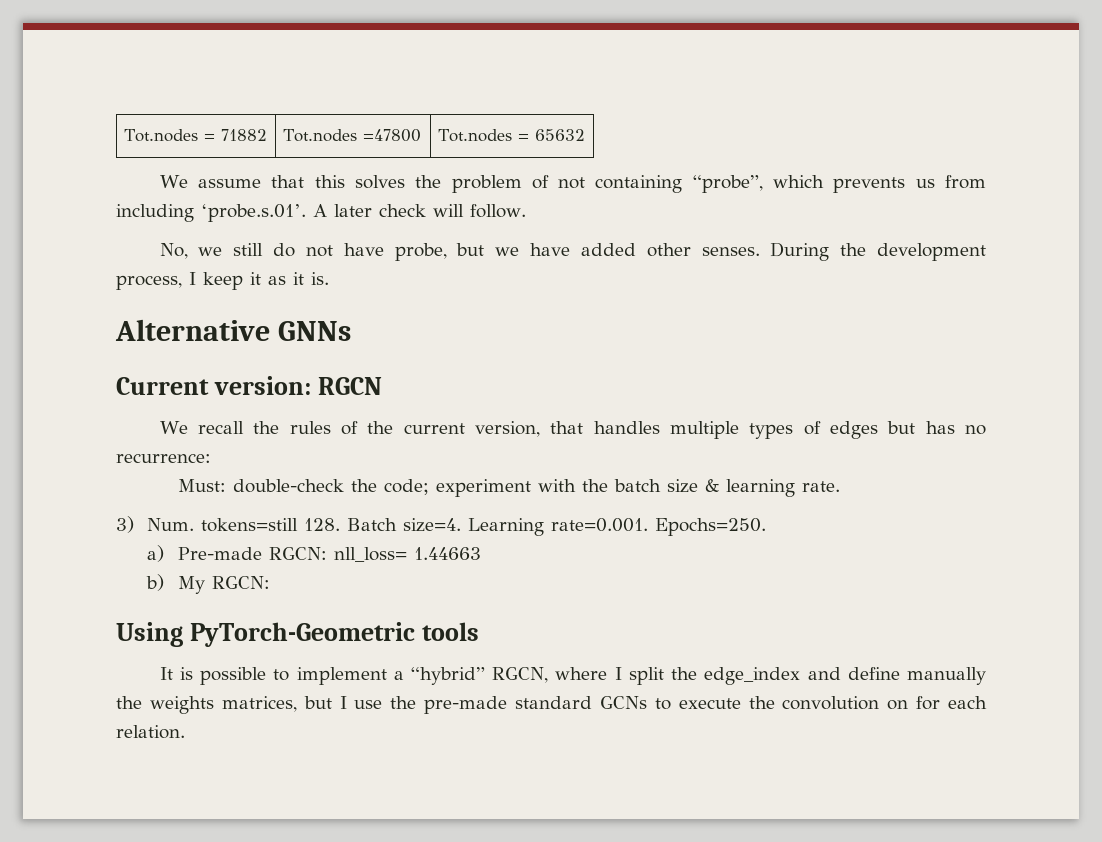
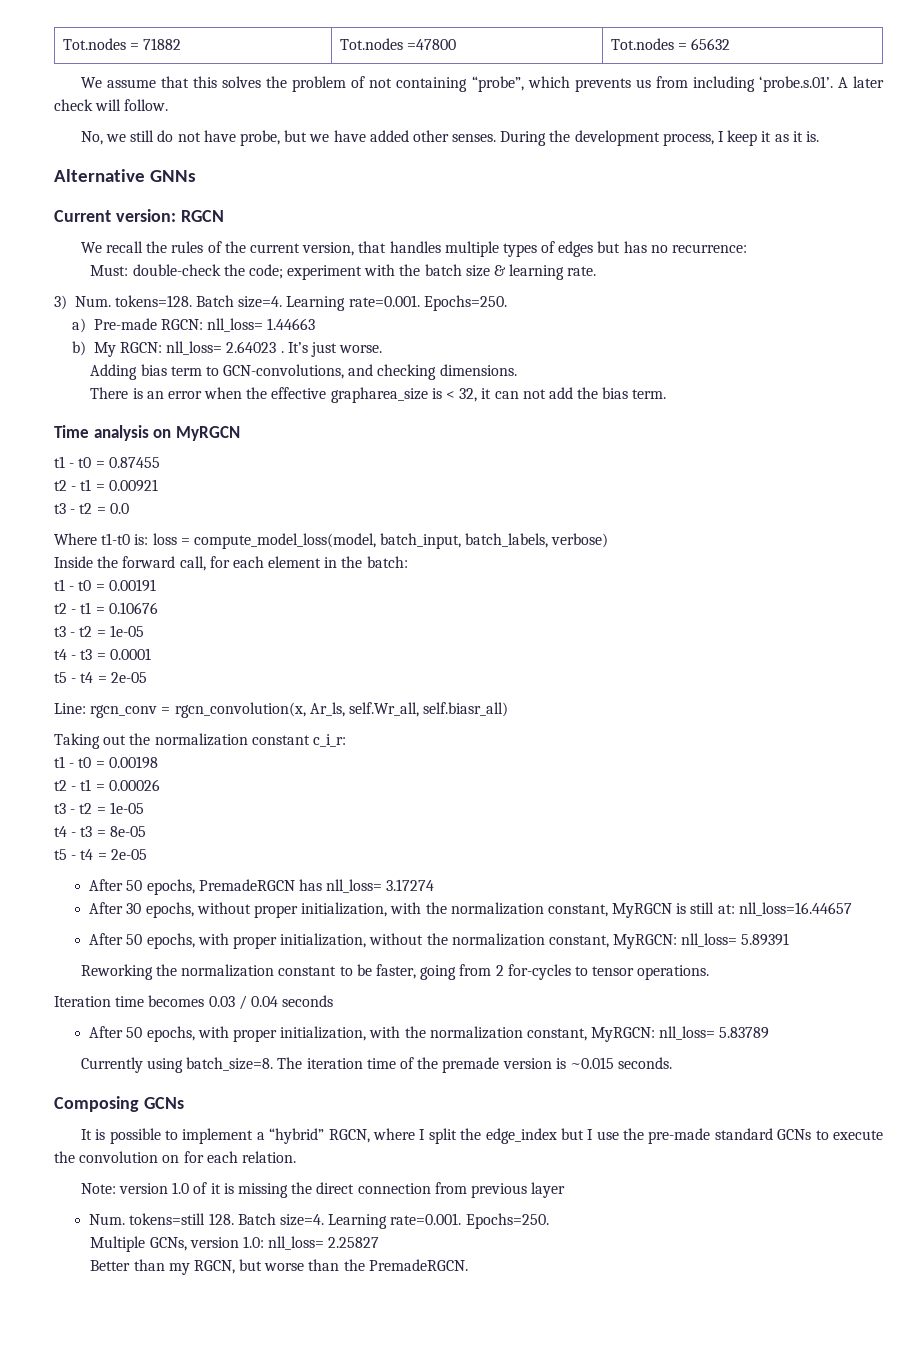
- 3) Num. tokens=still 128. Batch size=4.
+ 3) Num. tokens=128. Batch size=4.
- b) My RGCN:
- Using PyTorch-Geometric tools
+ b) My RGCN: nll_loss= 2.64023 . It’s just worse.
+ Adding bias term to GCN-convolutions, and checking dimensions.
+ There is an error when the effective grapharea_size is < 32, it can not add the bias term.
+ Time analysis on MyRGCN
+ t1 - t0 = 0.87455
+ t2 - t1 = 0.00921
+ t3 - t2 = 0.0
+ Where t1-t0 is: loss = compute_model_loss(model, batch_input, batch_labels, verbose)
+ Inside the forward call, for each element in the batch:
+ t1 - t0 = 0.00191
+ t2 - t1 = 0.10676
+ t3 - t2 = 1e-05
+ t4 - t3 = 0.0001
+ t5 - t4 = 2e-05
+ Line: rgcn_conv = rgcn_convolution(x, Ar_ls, self.Wr_all, self.biasr_all)
+ Taking out the normalization constant c_i_r:
+ t1 - t0 = 0.00198
+ t2 - t1 = 0.00026
+ t3 - t2 = 1e-05
+ t4 - t3 = 8e-05
+ t5 - t4 = 2e-05
+ After 50 epochs, PremadeRGCN has nll_loss= 3.17274
+ After 30 epochs, without proper initialization, with the normalization constant, MyRGCN is still at: nll_loss=16.44657
+ After 50 epochs, with proper initialization, without the normalization constant, MyRGCN: nll_loss= 5.89391
+ Reworking the normalization constant to be faster, going from 2 for-cycles to tensor operations.
+ Iteration time becomes 0.03 / 0.04 seconds
+ After 50 epochs, with proper initialization, with the normalization constant, MyRGCN: nll_loss= 5.83789
+ Currently using batch_size=8. The iteration time of the premade version is ~0.015 seconds.
+ Composing GCNs
- It is possible to implement a “hybrid” RGCN, where I split the edge_index and define manually the weights matrices, but I use the pre-made standard GCNs to execute the convolution on for each relation.
+ It is possible to implement a “hybrid” RGCN, where I split the edge_index but I use the pre-made standard GCNs to execute the convolution on for each relation.
+ Note: version 1.0 of it is missing the direct connection from previous layer
+ Num. tokens=still 128. Batch size=4. Learning rate=0.001. Epochs=250.
+ Multiple GCNs, version 1.0: nll_loss= 2.25827
+ Better than my RGCN, but worse than the PremadeRGCN.

